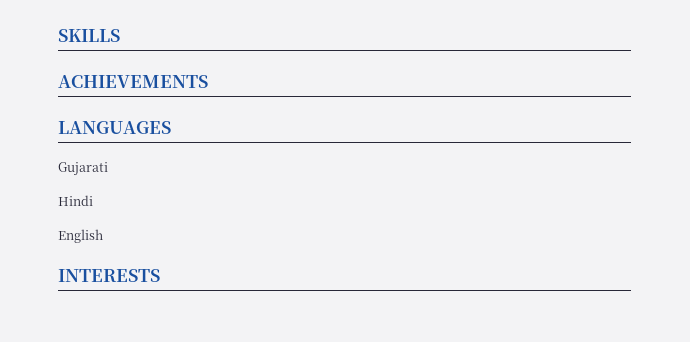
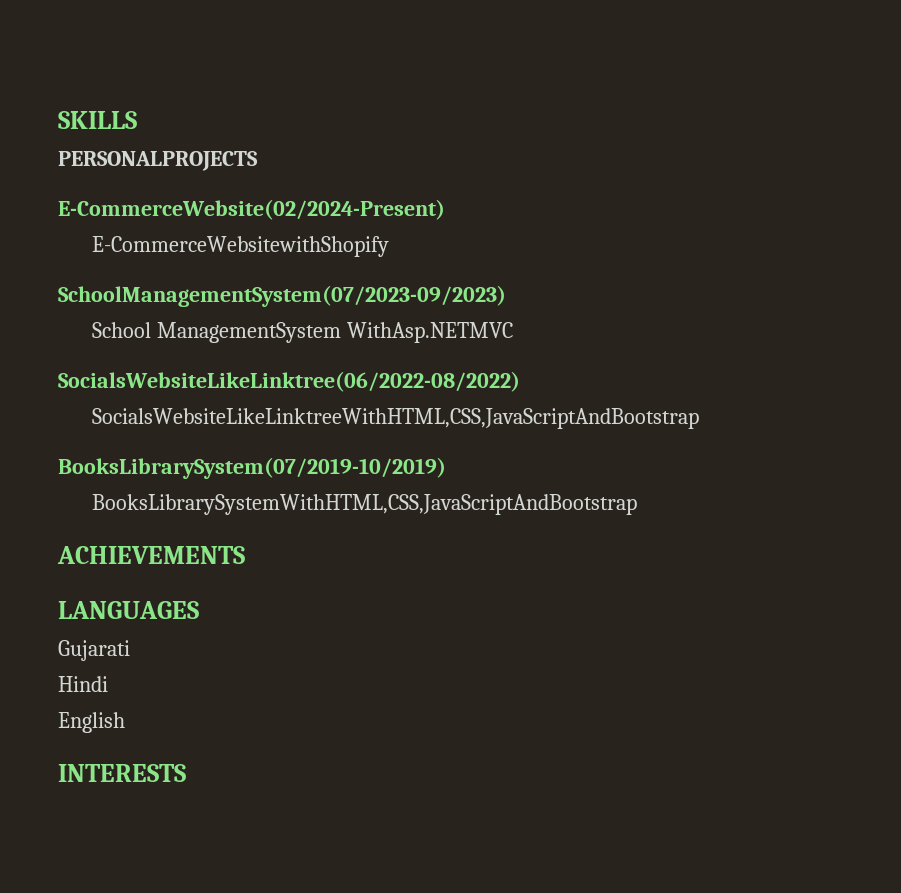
+ PERSONALPROJECTS
+ E-CommerceWebsite(02/2024-Present)
+ E-CommerceWebsitewithShopify
+ SchoolManagementSystem(07/2023-09/2023)
+ School ManagementSystem WithAsp.NETMVC
+ SocialsWebsiteLikeLinktree(06/2022-08/2022)
+ SocialsWebsiteLikeLinktreeWithHTML,CSS,JavaScriptAndBootstrap
+ BooksLibrarySystem(07/2019-10/2019)
+ BooksLibrarySystemWithHTML,CSS,JavaScriptAndBootstrap

